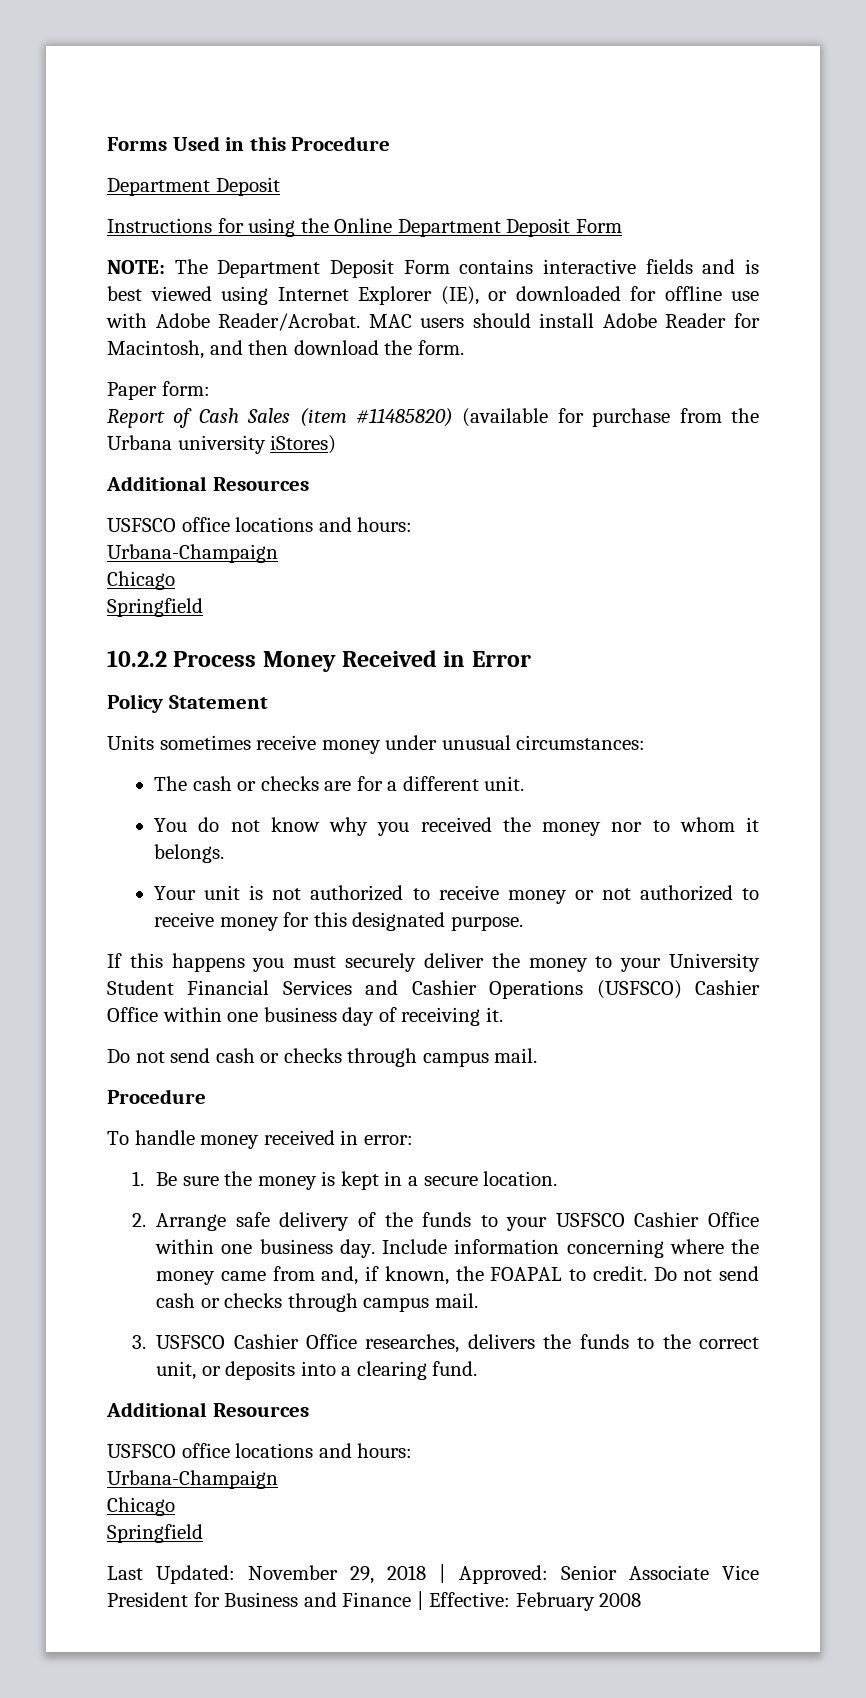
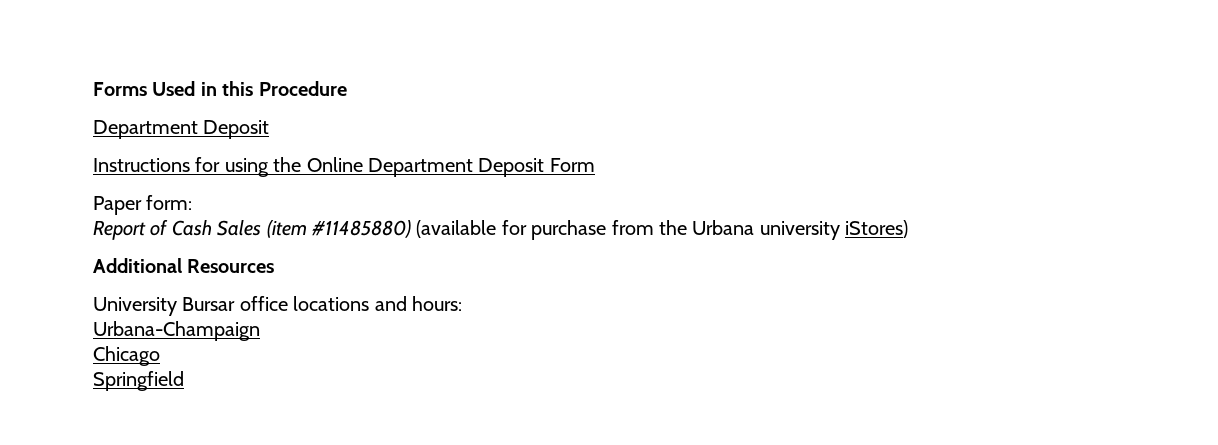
- NOTE: The Department Deposit Form contains interactive fields and is best viewed using Internet Explorer (IE), or downloaded for offline use with Adobe Reader/Acrobat. MAC users should install Adobe Reader for Macintosh, and then download the form.
- Report of Cash Sales (item #11485820) (available for purchase from the Urbana university iStores)
+ Report of Cash Sales (item #11485880) (available for purchase from the Urbana university iStores)
  Additional Resources
- USFSCO office locations and hours:
+ University Bursar office locations and hours:
  Urbana-Champaign
  Chicago
  Springfield
- 10.2.2 Process Money Received in Error
- Policy Statement
- Units sometimes receive money under unusual circumstances:
- The cash or checks are for a different unit.
- You do not know why you received the money nor to whom it belongs.
- Your unit is not authorized to receive money or not authorized to receive money for this designated purpose.
- If this happens you must securely deliver the money to your University Student Financial Services and Cashier Operations (USFSCO) Cashier Office within one business day of receiving it.
- Do not send cash or checks through campus mail.
- Procedure
- To handle money received in error:
- 1. Be sure the money is kept in a secure location.
- 2. Arrange safe delivery of the funds to your USFSCO Cashier Office within one business day. Include information concerning where the money came from and, if known, the FOAPAL to credit. Do not send cash or checks through campus mail.
- 3. USFSCO Cashier Office researches, delivers the funds to the correct unit, or deposits into a clearing fund.
- Additional Resources
- USFSCO office locations and hours:
- Urbana-Champaign
- Chicago
- Springfield
- Last Updated: November 29, 2018 | Approved: Senior Associate Vice President for Business and Finance | Effective: February 2008

